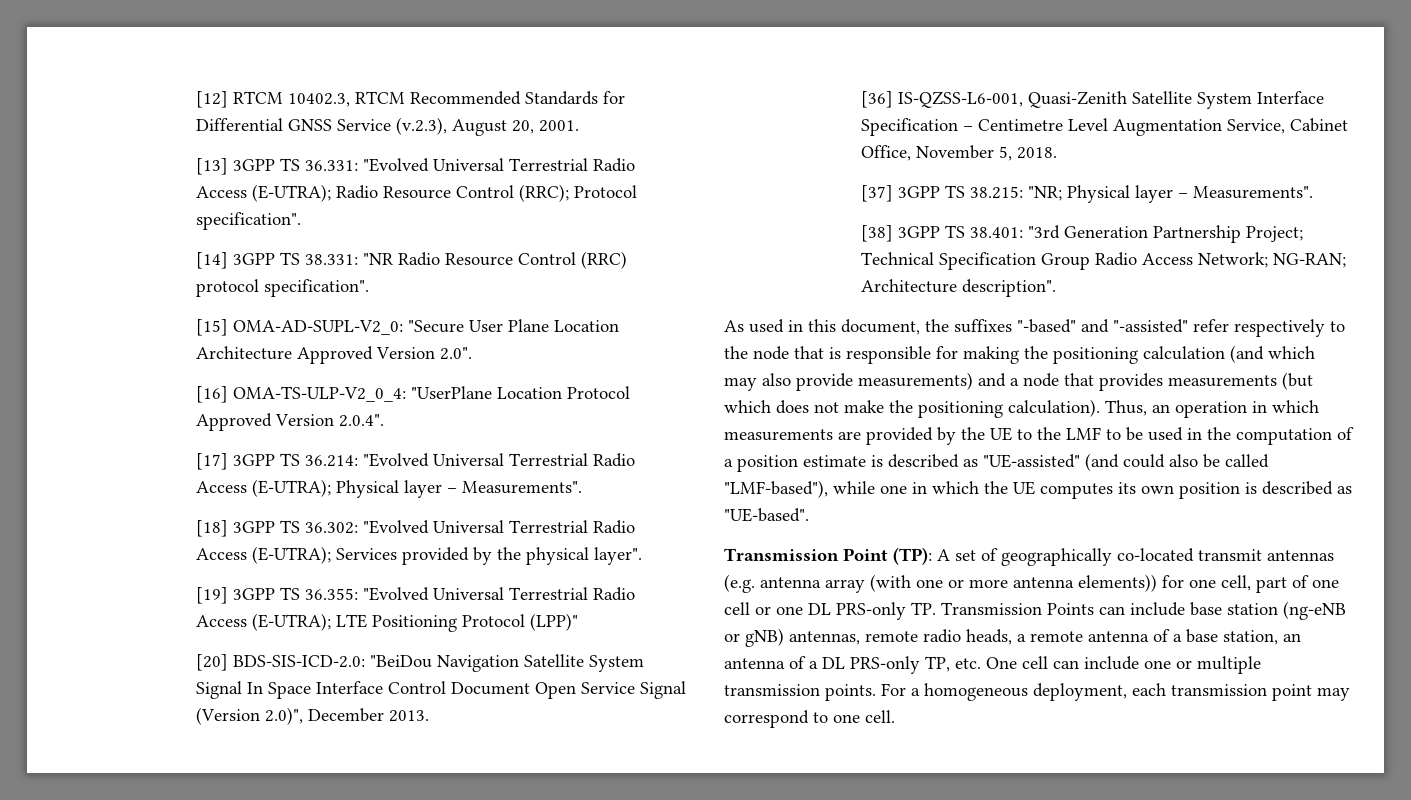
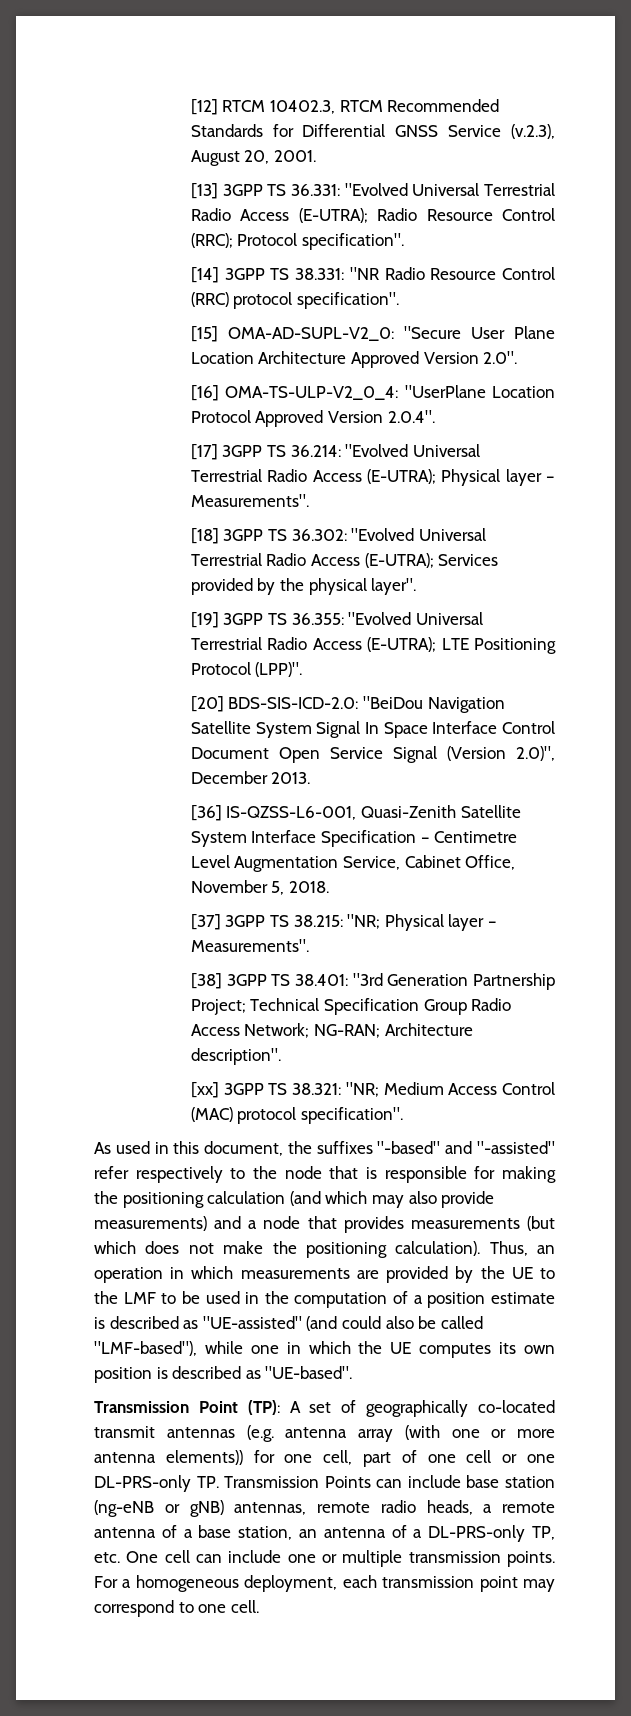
- [19] 3GPP TS 36.355: "Evolved Universal Terrestrial Radio Access (E-UTRA); LTE Positioning Protocol (LPP)"
+ [19] 3GPP TS 36.355: "Evolved Universal Terrestrial Radio Access (E-UTRA); LTE Positioning Protocol (LPP)".
+ [xx] 3GPP TS 38.321: "NR; Medium Access Control (MAC) protocol specification".
- A set of geographically co-located transmit antennas (e.g. antenna array (with one or more antenna elements)) for one cell, part of one cell or one DL PRS-only TP. Transmission Points can include base station (ng-eNB or gNB) antennas, remote radio heads, a remote antenna of a base station, an antenna of a DL PRS-only TP, etc. One cell can include one or multiple transmission points.
+ A set of geographically co-located transmit antennas (e.g. antenna array (with one or more antenna elements)) for one cell, part of one cell or one DL-PRS-only TP. Transmission Points can include base station (ng-eNB or gNB) antennas, remote radio heads, a remote antenna of a base station, an antenna of a DL-PRS-only TP, etc. One cell can include one or multiple transmission points.

